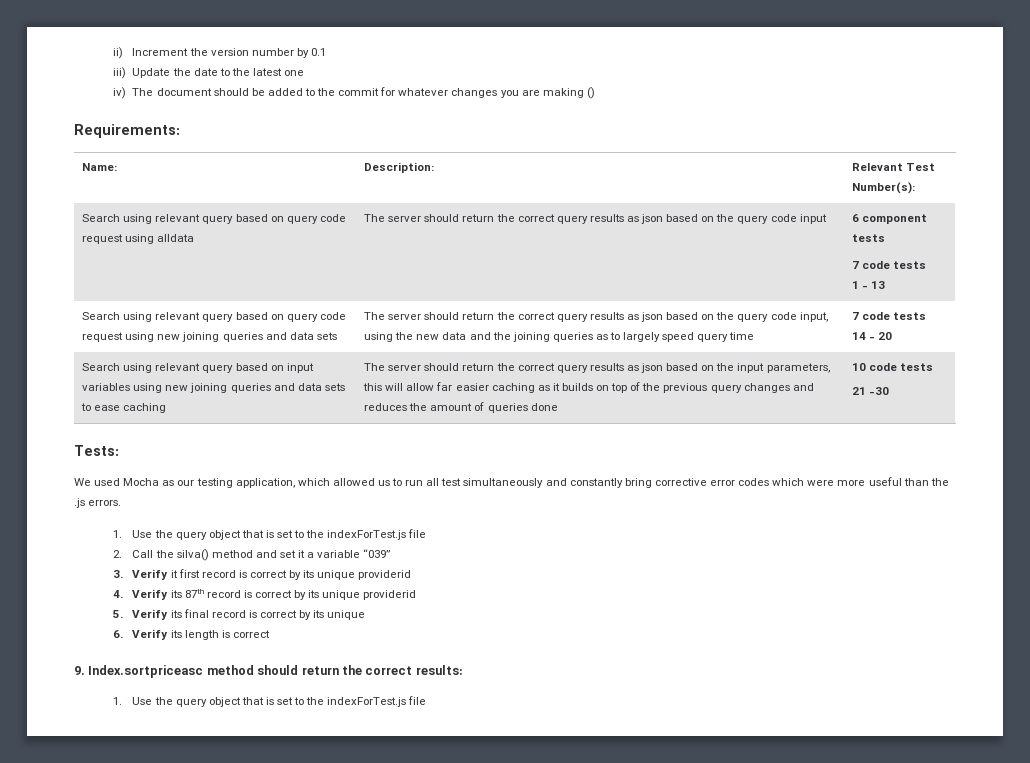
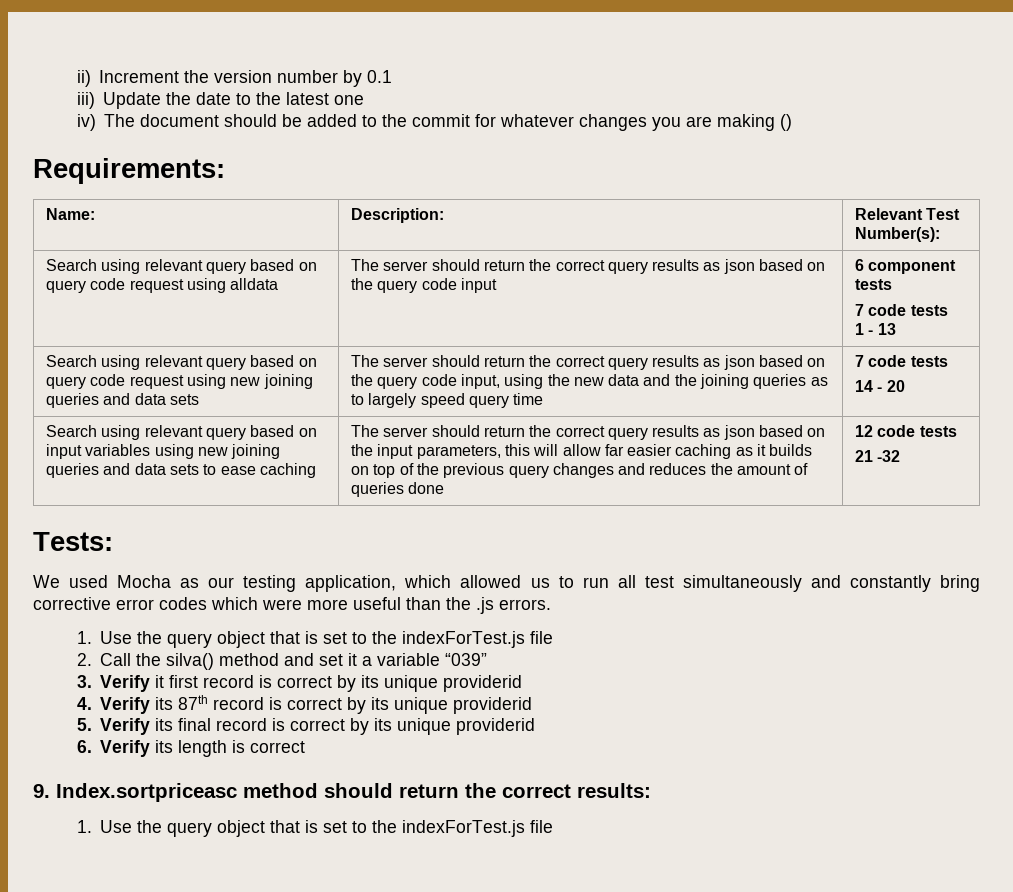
- 10 code tests
+ 12 code tests
- 21 -30
+ 21 -32
- 5. Verify its final record is correct by its unique
+ 5. Verify its final record is correct by its unique providerid

